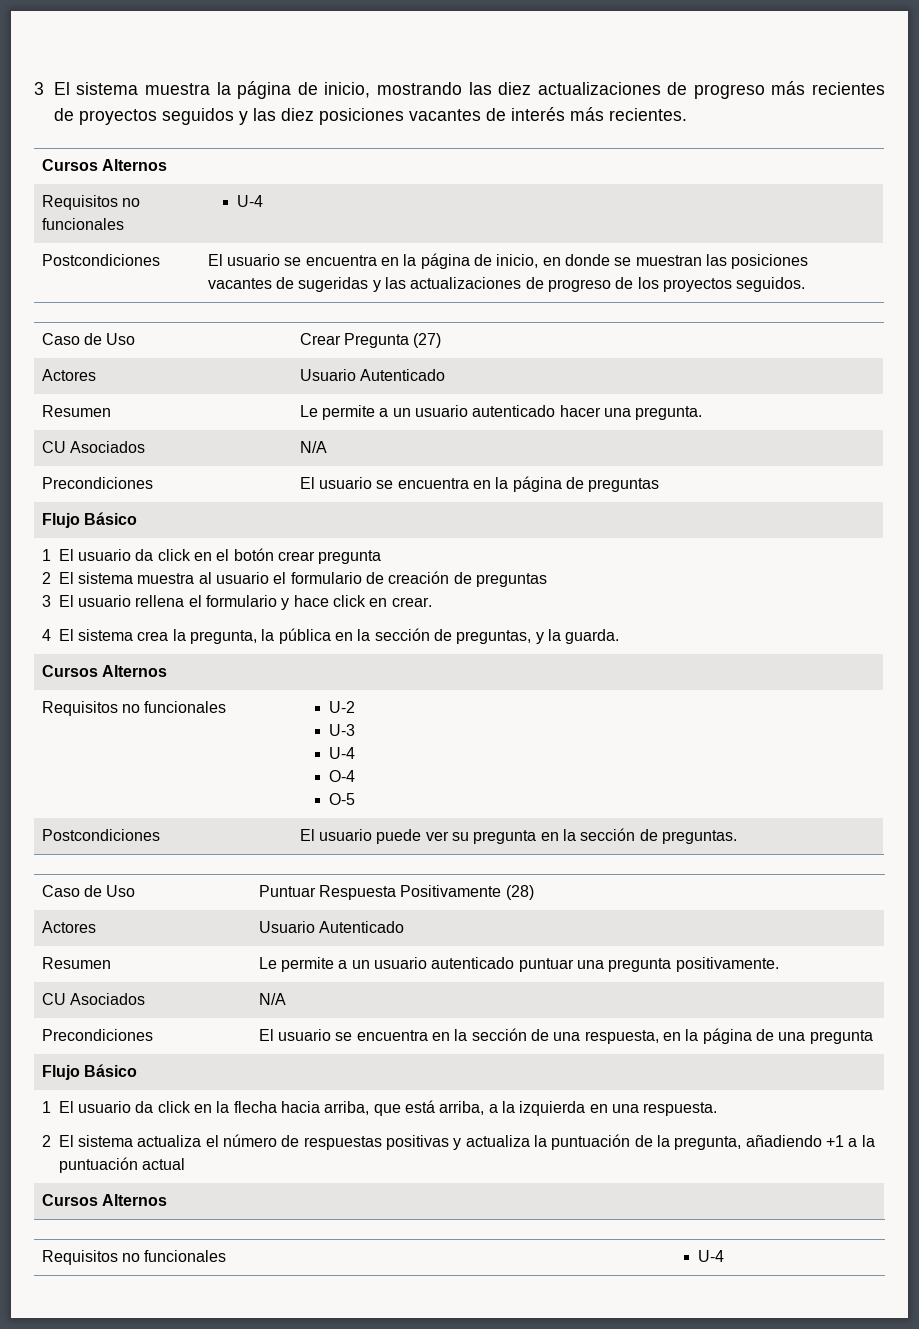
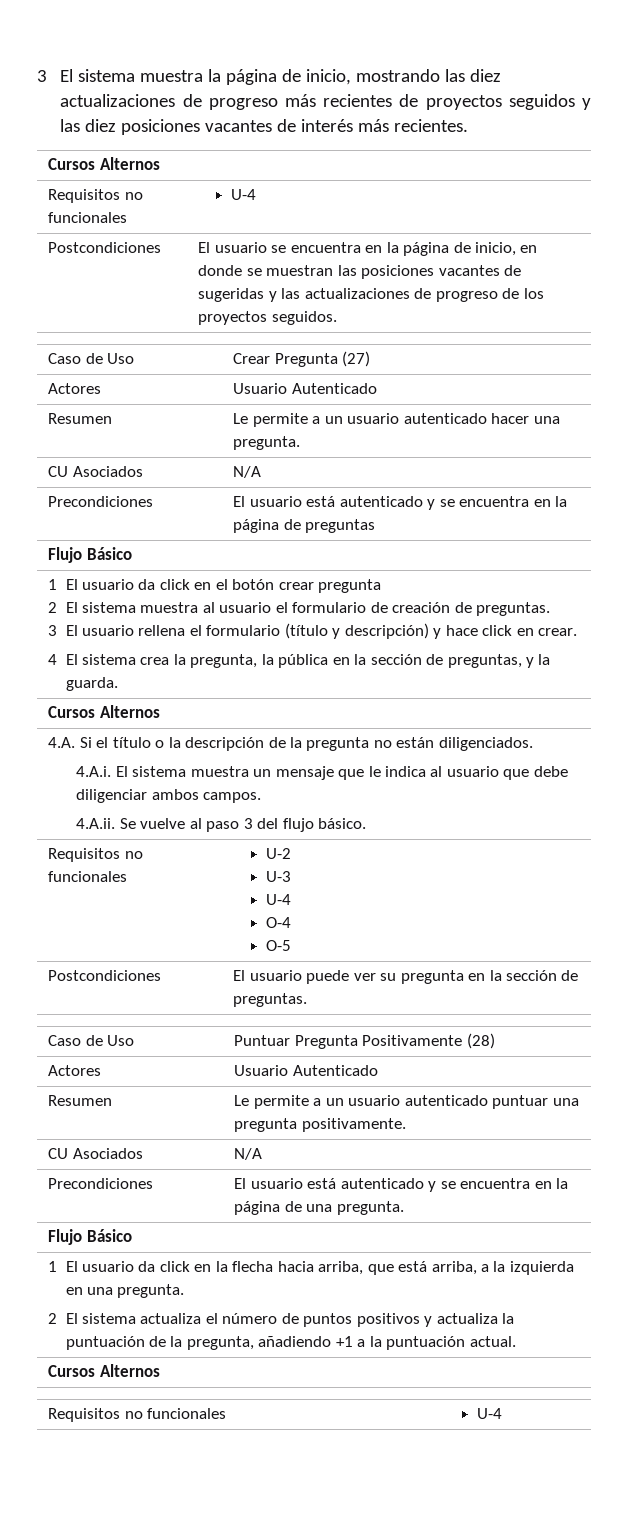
- Precondiciones | El usuario se encuentra en la página de preguntas
+ Precondiciones | El usuario está autenticado y se encuentra en la página de preguntas
- 2 El sistema muestra al usuario el formulario de creación de preguntas
+ 2 El sistema muestra al usuario el formulario de creación de preguntas.
- 3 El usuario rellena el formulario y hace click en crear.
+ 3 El usuario rellena el formulario (título y descripción) y hace click en crear.
+ 4.A. Si el título o la descripción de la pregunta no están diligenciados.
+ 4.A.i. El sistema muestra un mensaje que le indica al usuario que debe diligenciar ambos campos.
+ 4.A.ii. Se vuelve al paso 3 del flujo básico.
- Caso de Uso | Puntuar Respuesta Positivamente (28)
+ Caso de Uso | Puntuar Pregunta Positivamente (28)
- Precondiciones | El usuario se encuentra en la sección de una respuesta, en la página de una pregunta
+ Precondiciones | El usuario está autenticado y se encuentra en la página de una pregunta.
- 1 El usuario da click en la flecha hacia arriba, que está arriba, a la izquierda en una respuesta.
+ 1 El usuario da click en la flecha hacia arriba, que está arriba, a la izquierda en una pregunta.
- 2 El sistema actualiza el número de respuestas positivas y actualiza la puntuación de la pregunta, añadiendo +1 a la puntuación actual
+ 2 El sistema actualiza el número de puntos positivos y actualiza la puntuación de la pregunta, añadiendo +1 a la puntuación actual.

